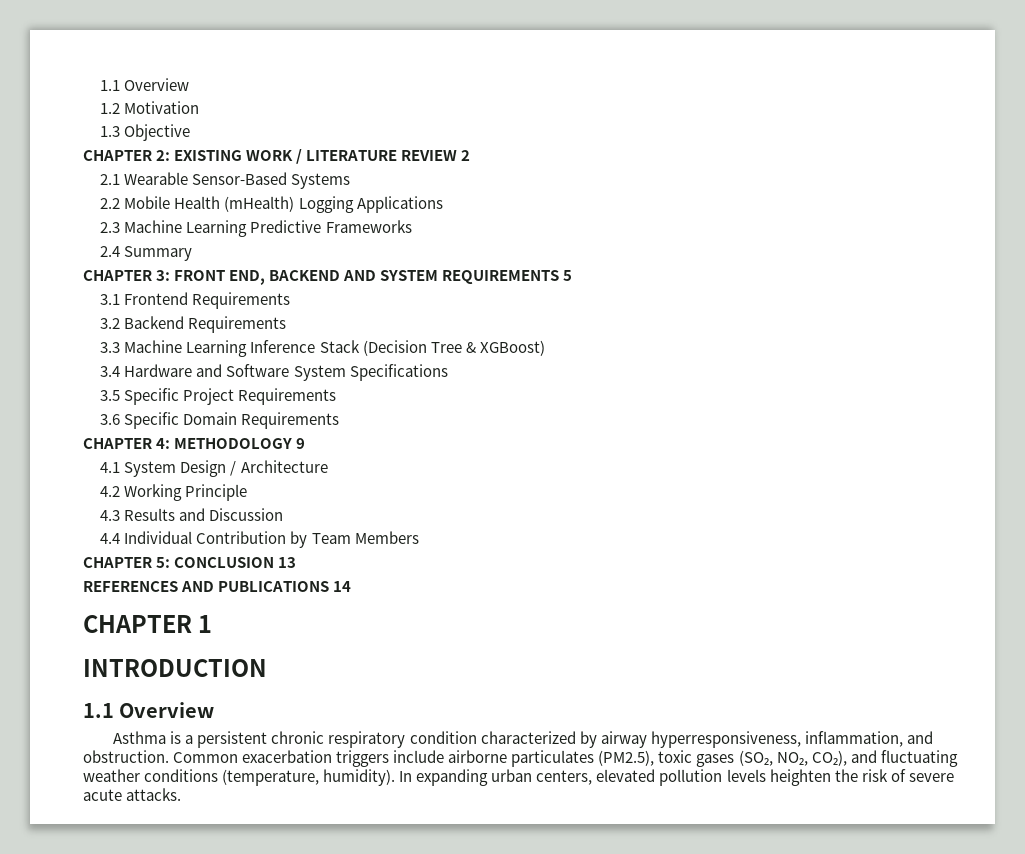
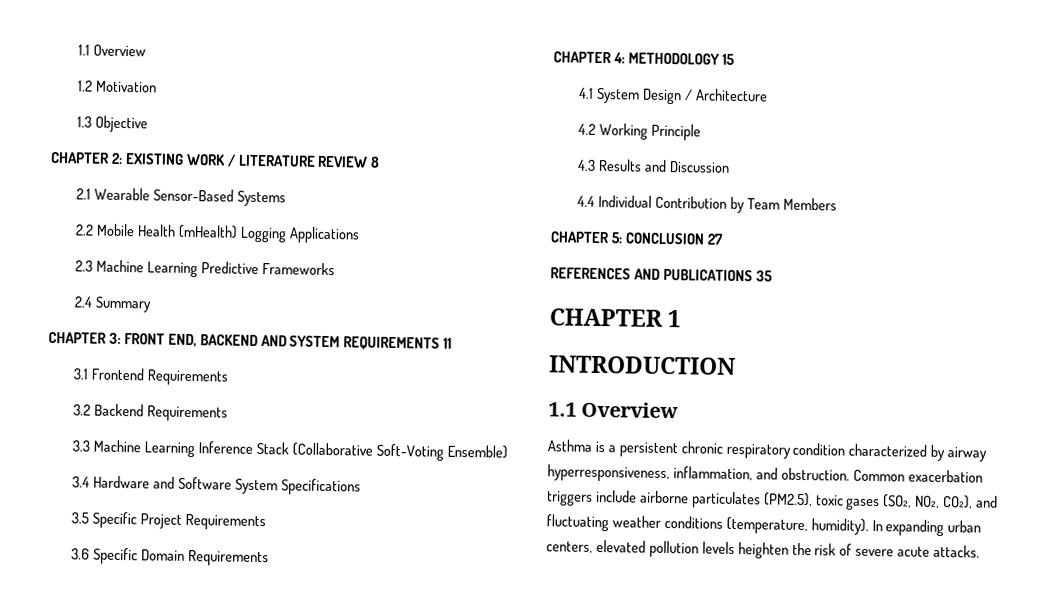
- CHAPTER 2: EXISTING WORK / LITERATURE REVIEW 2
+ CHAPTER 2: EXISTING WORK / LITERATURE REVIEW 8
- CHAPTER 3: FRONT END, BACKEND AND SYSTEM REQUIREMENTS 5
+ CHAPTER 3: FRONT END, BACKEND AND SYSTEM REQUIREMENTS 11
- 3.3 Machine Learning Inference Stack (Decision Tree & XGBoost)
+ 3.3 Machine Learning Inference Stack (Collaborative Soft-Voting Ensemble)
- CHAPTER 4: METHODOLOGY 9
+ CHAPTER 4: METHODOLOGY 15
- CHAPTER 5: CONCLUSION 13
+ CHAPTER 5: CONCLUSION 27
- REFERENCES AND PUBLICATIONS 14
+ REFERENCES AND PUBLICATIONS 35

